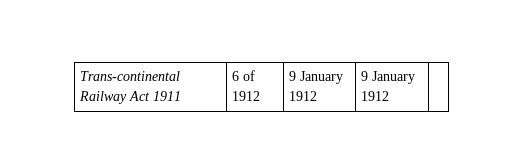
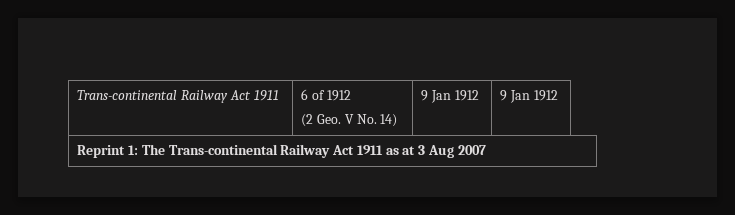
- Trans-continental Railway Act 1911 | 6 of 1912 | 9 January 1912 | 9 January 1912 |
+ Trans-continental Railway Act 1911 | 6 of 1912
+ (2 Geo. V No. 14) | 9 Jan 1912 | 9 Jan 1912
+ Reprint 1: The Trans-continental Railway Act 1911 as at 3 Aug 2007

